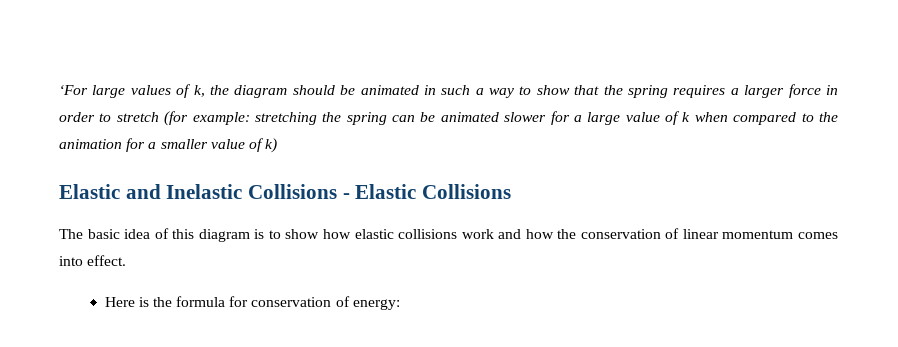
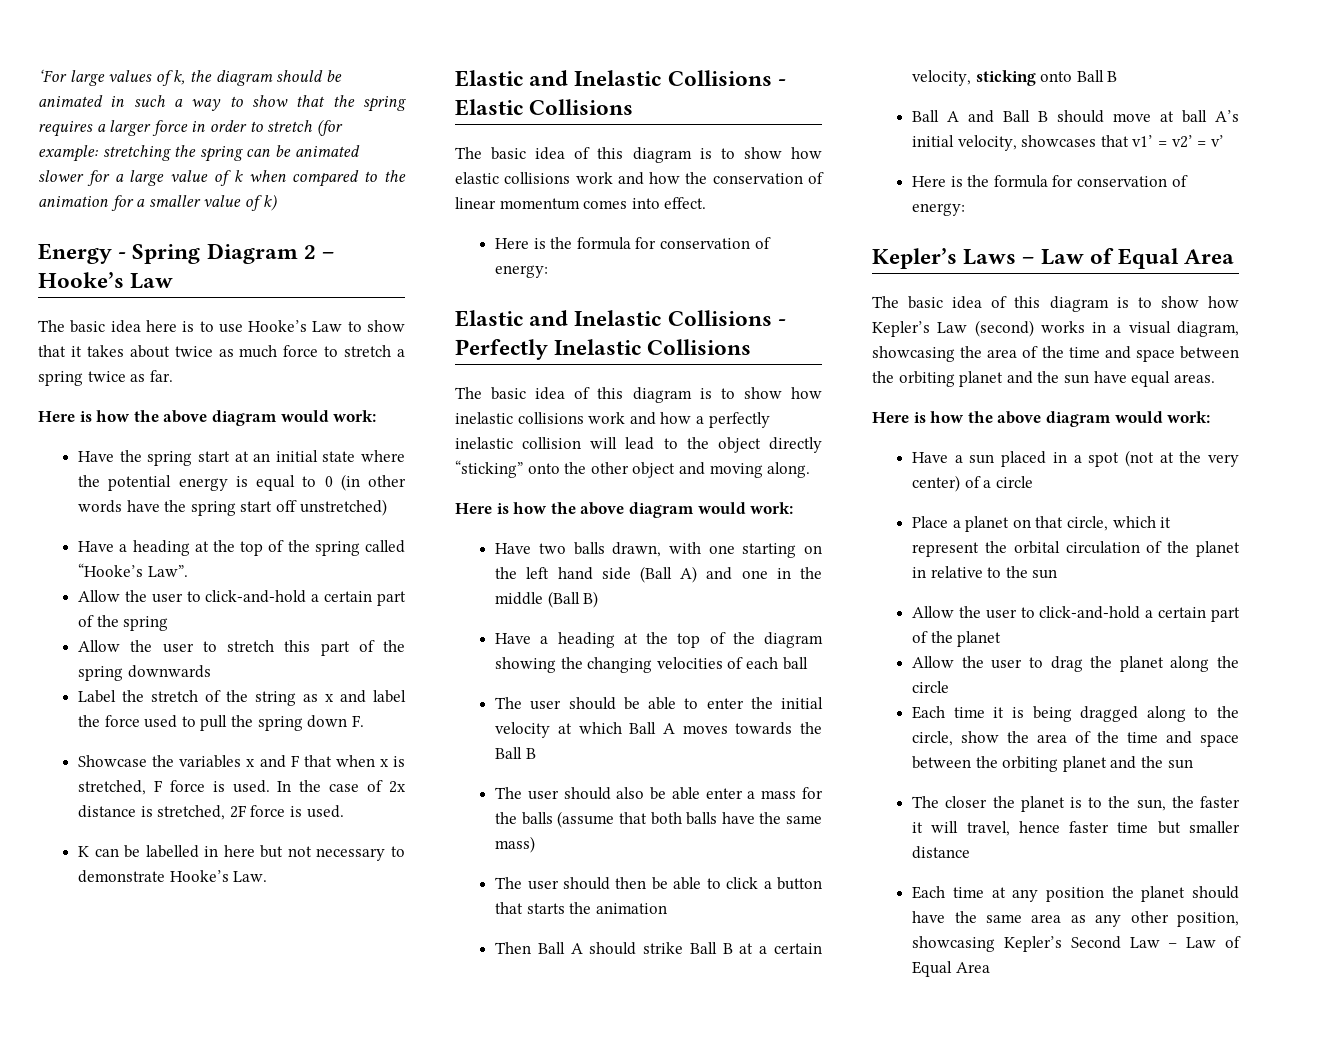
+ Energy - Spring Diagram 2 – Hooke’s Law
+ The basic idea here is to use Hooke’s Law to show that it takes about twice as much force to stretch a spring twice as far.
+ Here is how the above diagram would work:
+ Have the spring start at an initial state where the potential energy is equal to 0 (in other words have the spring start off unstretched)
+ Have a heading at the top of the spring called “Hooke’s Law”.
+ Allow the user to click-and-hold a certain part of the spring
+ Allow the user to stretch this part of the spring downwards
+ Label the stretch of the string as x and label the force used to pull the spring down F.
+ Showcase the variables x and F that when x is stretched, F force is used. In the case of 2x distance is stretched, 2F force is used.
+ K can be labelled in here but not necessary to demonstrate Hooke’s Law.
+ Elastic and Inelastic Collisions - Perfectly Inelastic Collisions
+ The basic idea of this diagram is to show how inelastic collisions work and how a perfectly inelastic collision will lead to the object directly “sticking” onto the other object and moving along.
+ Here is how the above diagram would work:
+ Have two balls drawn, with one starting on the left hand side (Ball A) and one in the middle (Ball B)
+ Have a heading at the top of the diagram showing the changing velocities of each ball
+ The user should be able to enter the initial velocity at which Ball A moves towards the Ball B
+ The user should also be able enter a mass for the balls (assume that both balls have the same mass)
+ The user should then be able to click a button that starts the animation
+ Then Ball A should strike Ball B at a certain velocity, sticking onto Ball B
+ Ball A and Ball B should move at ball A’s initial velocity, showcases that v1’ = v2’ = v’
+ Here is the formula for conservation of energy:
+ Kepler’s Laws – Law of Equal Area
+ The basic idea of this diagram is to show how Kepler’s Law (second) works in a visual diagram, showcasing the area of the time and space between the orbiting planet and the sun have equal areas.
+ Here is how the above diagram would work:
+ Have a sun placed in a spot (not at the very center) of a circle
+ Place a planet on that circle, which it represent the orbital circulation of the planet in relative to the sun
+ Allow the user to click-and-hold a certain part of the planet
+ Allow the user to drag the planet along the circle
+ Each time it is being dragged along to the circle, show the area of the time and space between the orbiting planet and the sun
+ The closer the planet is to the sun, the faster it will travel, hence faster time but smaller distance
+ Each time at any position the planet should have the same area as any other position, showcasing Kepler’s Second Law – Law of Equal Area

